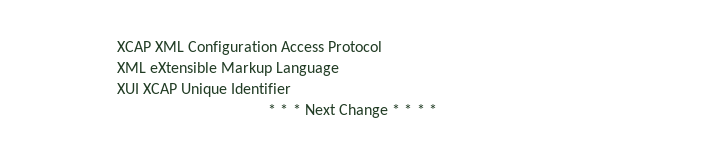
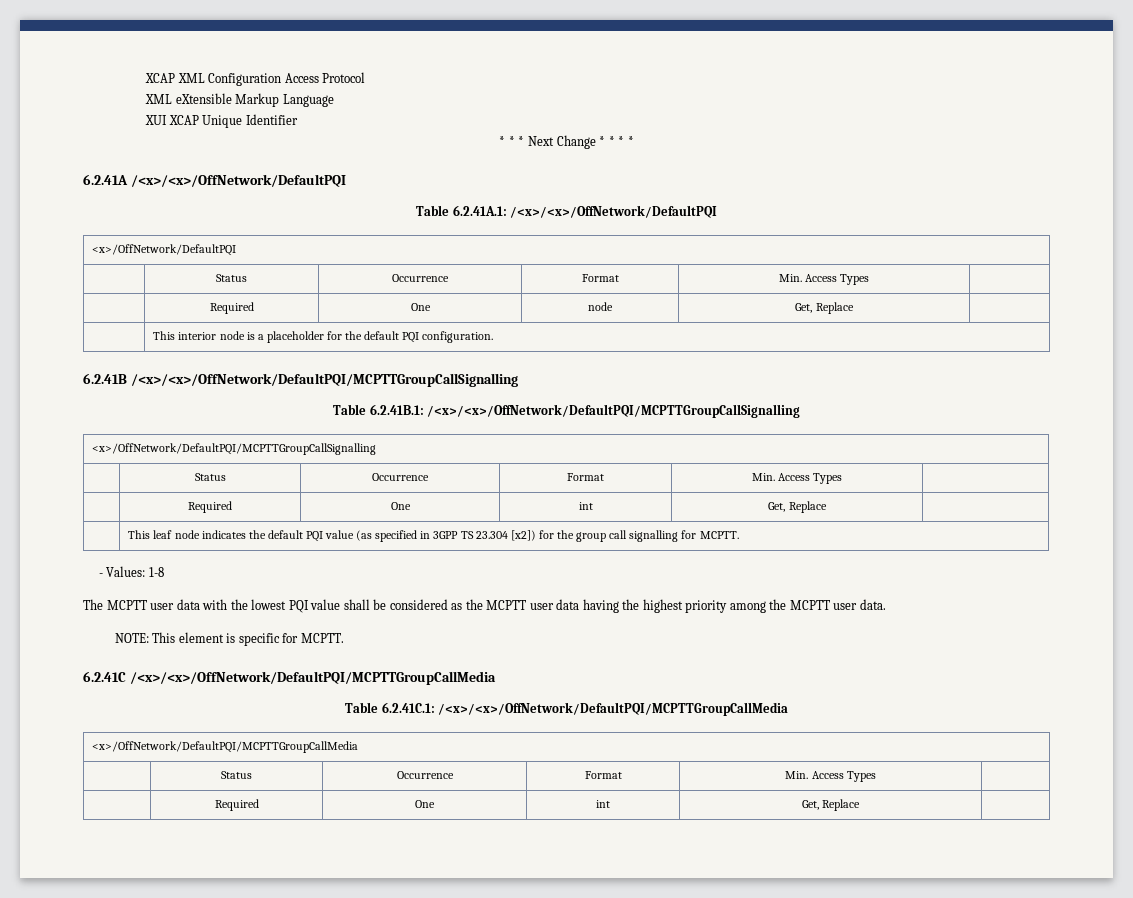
+ 6.2.41A /<x>/<x>/OffNetwork/DefaultPQI
+ Table 6.2.41A.1: /<x>/<x>/OffNetwork/DefaultPQI
+ <x>/OffNetwork/DefaultPQI
+ | Status | Occurrence | Format | Min. Access Types |
+ | Required | One | node | Get, Replace |
+ | This interior node is a placeholder for the default PQI configuration.
+ 6.2.41B /<x>/<x>/OffNetwork/DefaultPQI/MCPTTGroupCallSignalling
+ Table 6.2.41B.1: /<x>/<x>/OffNetwork/DefaultPQI/MCPTTGroupCallSignalling
+ <x>/OffNetwork/DefaultPQI/MCPTTGroupCallSignalling
+ | Status | Occurrence | Format | Min. Access Types |
+ | Required | One | int | Get, Replace |
+ | This leaf node indicates the default PQI value (as specified in 3GPP TS 23.304 [x2]) for the group call signalling for MCPTT.
+ - Values: 1-8
+ The MCPTT user data with the lowest PQI value shall be considered as the MCPTT user data having the highest priority among the MCPTT user data.
+ NOTE: This element is specific for MCPTT.
+ 6.2.41C /<x>/<x>/OffNetwork/DefaultPQI/MCPTTGroupCallMedia
+ Table 6.2.41C.1: /<x>/<x>/OffNetwork/DefaultPQI/MCPTTGroupCallMedia
+ <x>/OffNetwork/DefaultPQI/MCPTTGroupCallMedia
+ | Status | Occurrence | Format | Min. Access Types |
+ | Required | One | int | Get, Replace |

